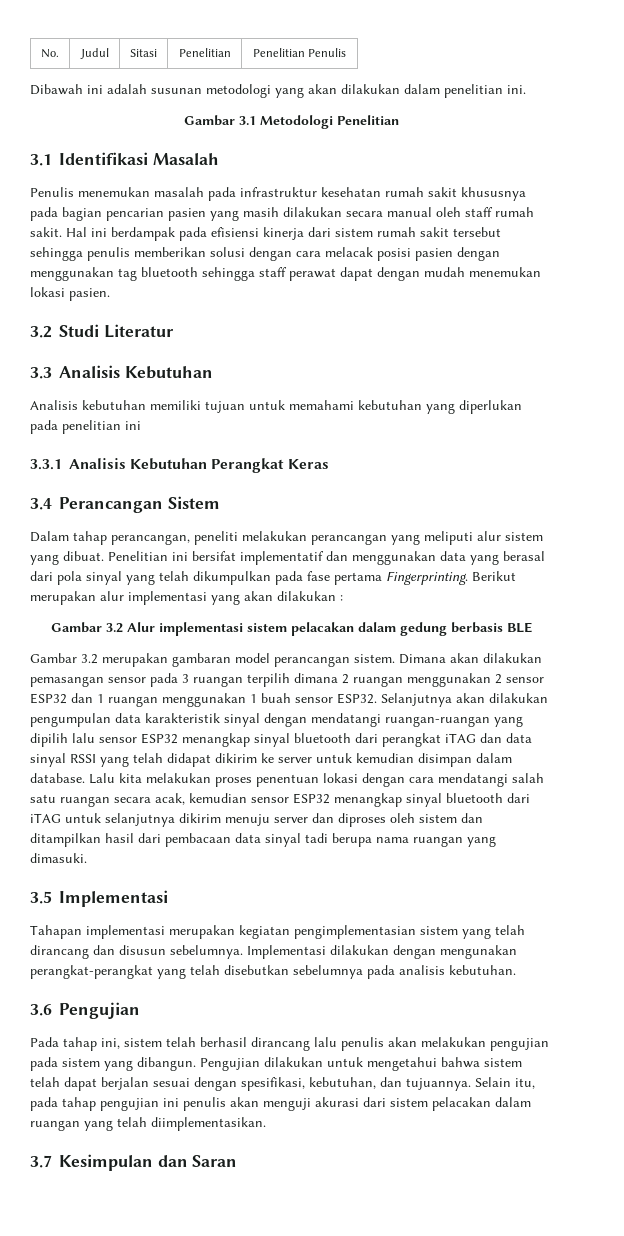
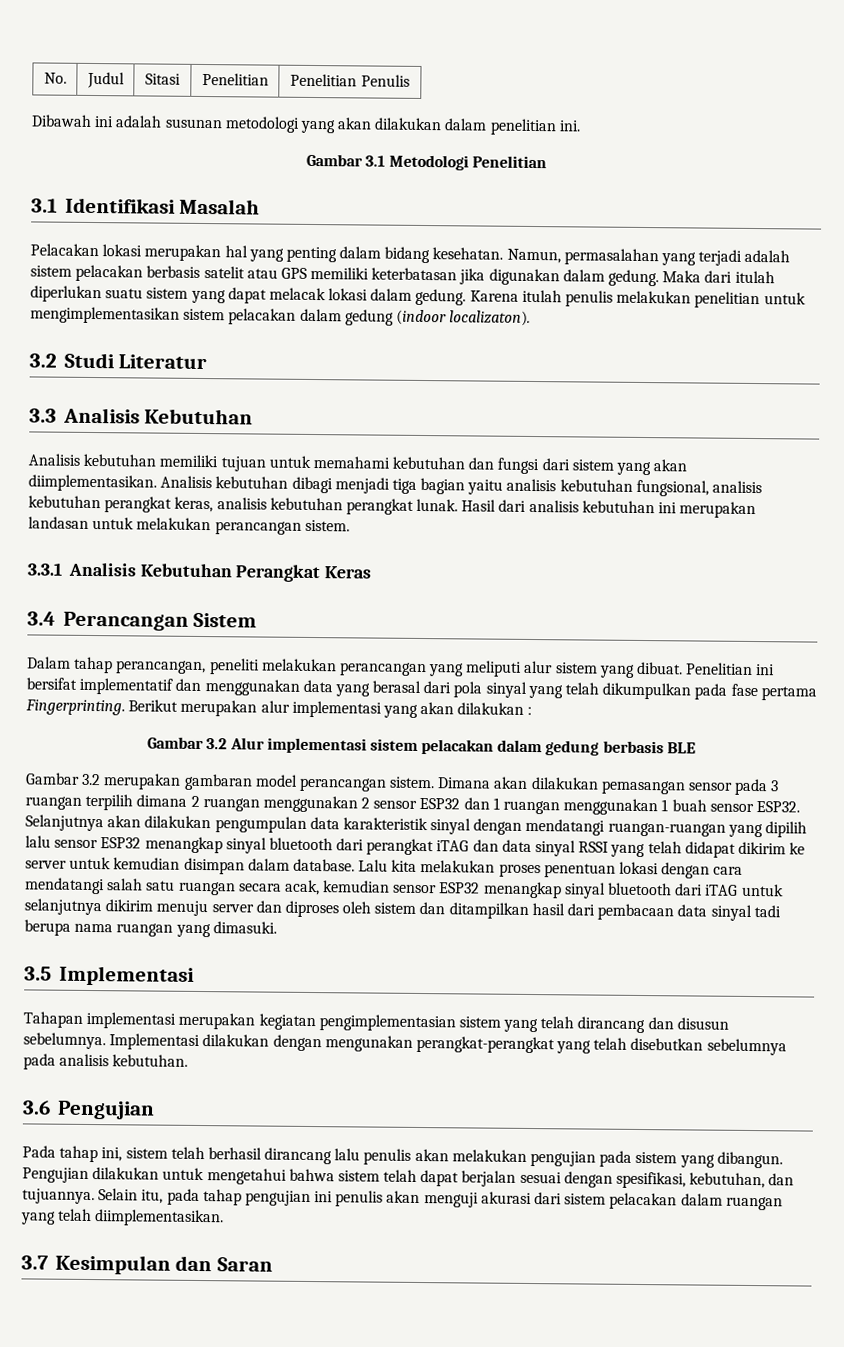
- Penulis menemukan masalah pada infrastruktur kesehatan rumah sakit khususnya pada bagian pencarian pasien yang masih dilakukan secara manual oleh staff rumah sakit. Hal ini berdampak pada efisiensi kinerja dari sistem rumah sakit tersebut sehingga penulis memberikan solusi dengan cara melacak posisi pasien dengan menggunakan tag bluetooth sehingga staff perawat dapat dengan mudah menemukan lokasi pasien.
+ Pelacakan lokasi merupakan hal yang penting dalam bidang kesehatan. Namun, permasalahan yang terjadi adalah sistem pelacakan berbasis satelit atau GPS memiliki keterbatasan jika digunakan dalam gedung. Maka dari itulah diperlukan suatu sistem yang dapat melacak lokasi dalam gedung. Karena itulah penulis melakukan penelitian untuk mengimplementasikan sistem pelacakan dalam gedung (indoor localizaton).
- Analisis kebutuhan memiliki tujuan untuk memahami kebutuhan yang diperlukan pada penelitian ini
+ Analisis kebutuhan memiliki tujuan untuk memahami kebutuhan dan fungsi dari sistem yang akan diimplementasikan. Analisis kebutuhan dibagi menjadi tiga bagian yaitu analisis kebutuhan fungsional, analisis kebutuhan perangkat keras, analisis kebutuhan perangkat lunak. Hasil dari analisis kebutuhan ini merupakan landasan untuk melakukan perancangan sistem.

